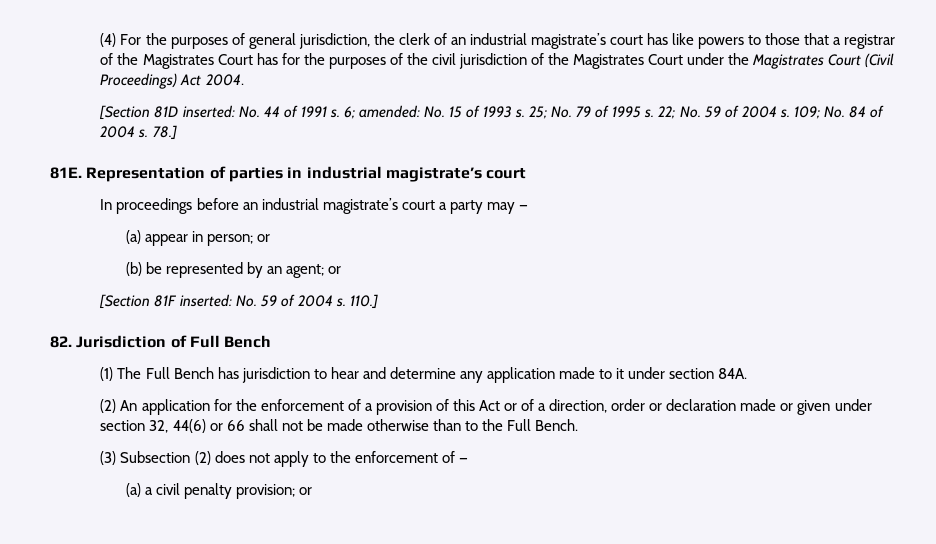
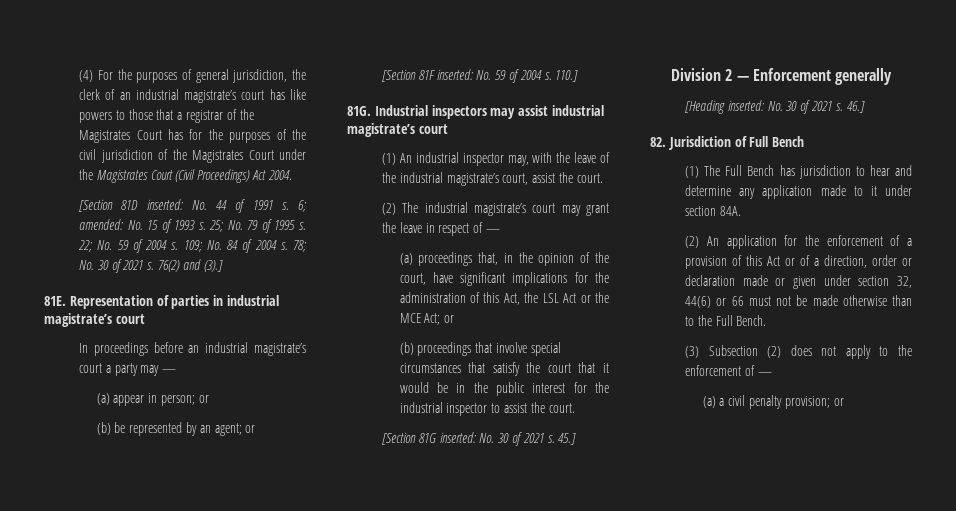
- 78.]
+ 78; No. 30 of 2021 s. 76(2) and (3).]
+ 81G. Industrial inspectors may assist industrial magistrate’s court
+ (1) An industrial inspector may, with the leave of the industrial magistrate’s court, assist the court.
+ (2) The industrial magistrate’s court may grant the leave in respect of —
+ (a) proceedings that, in the opinion of the court, have significant implications for the administration of this Act, the LSL Act or the MCE Act; or
+ (b) proceedings that involve special circumstances that satisfy the court that it would be in the public interest for the industrial inspector to assist the court.
+ [Section 81G inserted: No. 30 of 2021 s. 45.]
+ Division 2 — Enforcement generally
+ [Heading inserted: No. 30 of 2021 s. 46.]
- (2) An application for the enforcement of a provision of this Act or of a direction, order or declaration made or given under section 32, 44(6) or 66 shall not be made otherwise than to the Full Bench.
+ (2) An application for the enforcement of a provision of this Act or of a direction, order or declaration made or given under section 32, 44(6) or 66 must not be made otherwise than to the Full Bench.

